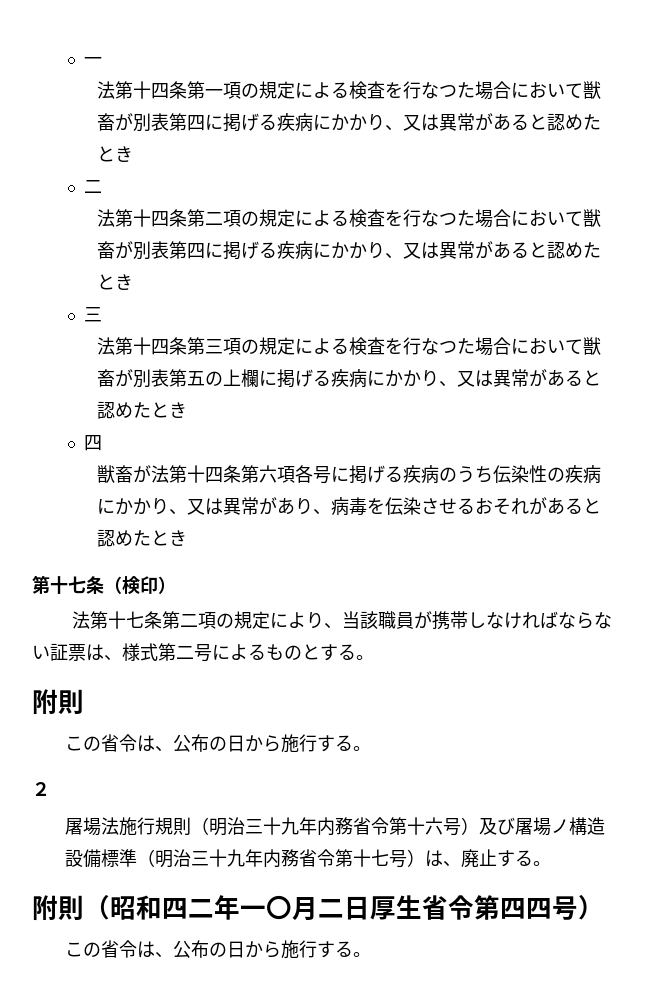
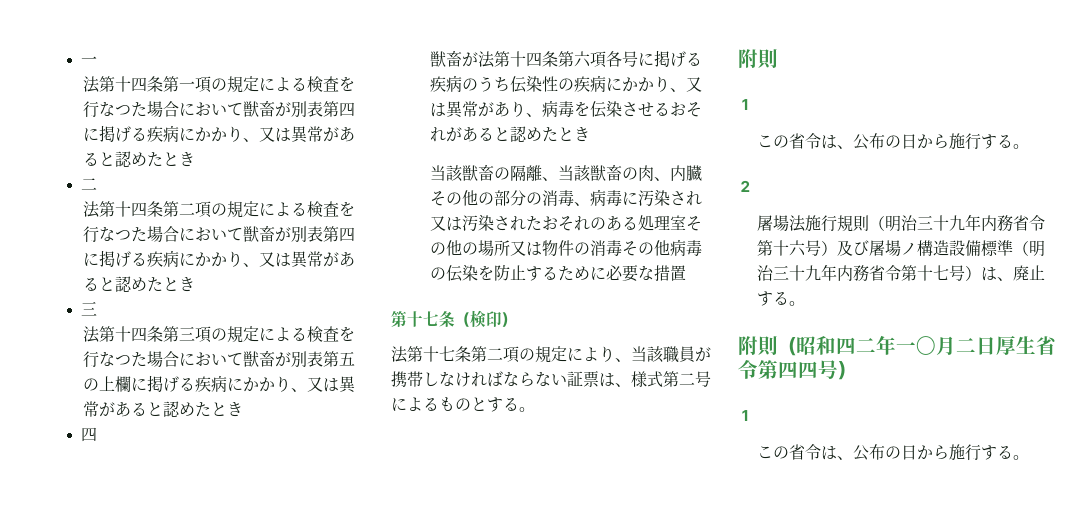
+ 当該獣畜の隔離、当該獣畜の肉、内臓その他の部分の消毒、病毒に汚染され又は汚染されたおそれのある処理室その他の場所又は物件の消毒その他病毒の伝染を防止するために必要な措置
  法第十七条第二項の規定により、当該職員が携帯しなければならない証票は、様式第二号によるものとする。
  附則
+ １
  附則（昭和四二年一〇月二日厚生省令第四四号）
+ １

